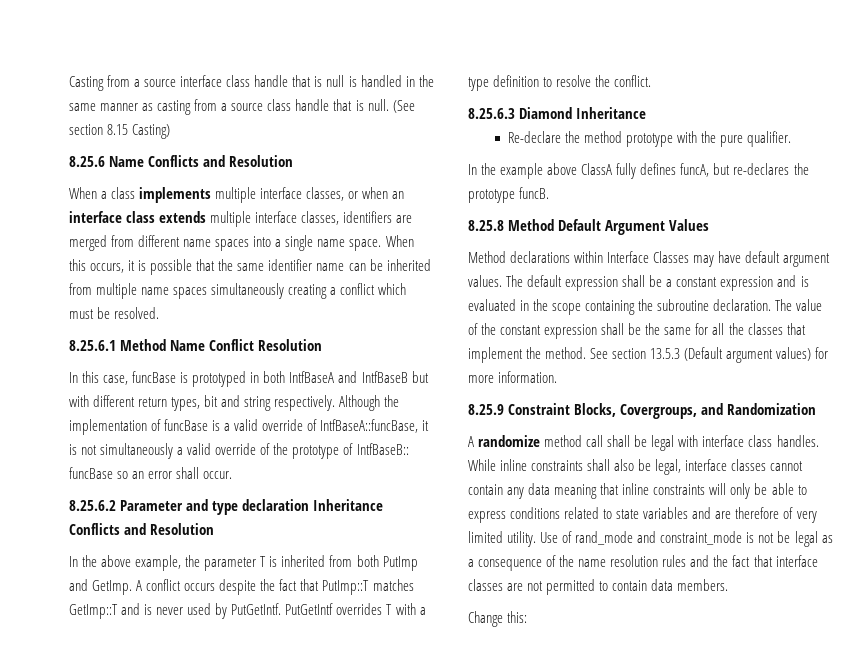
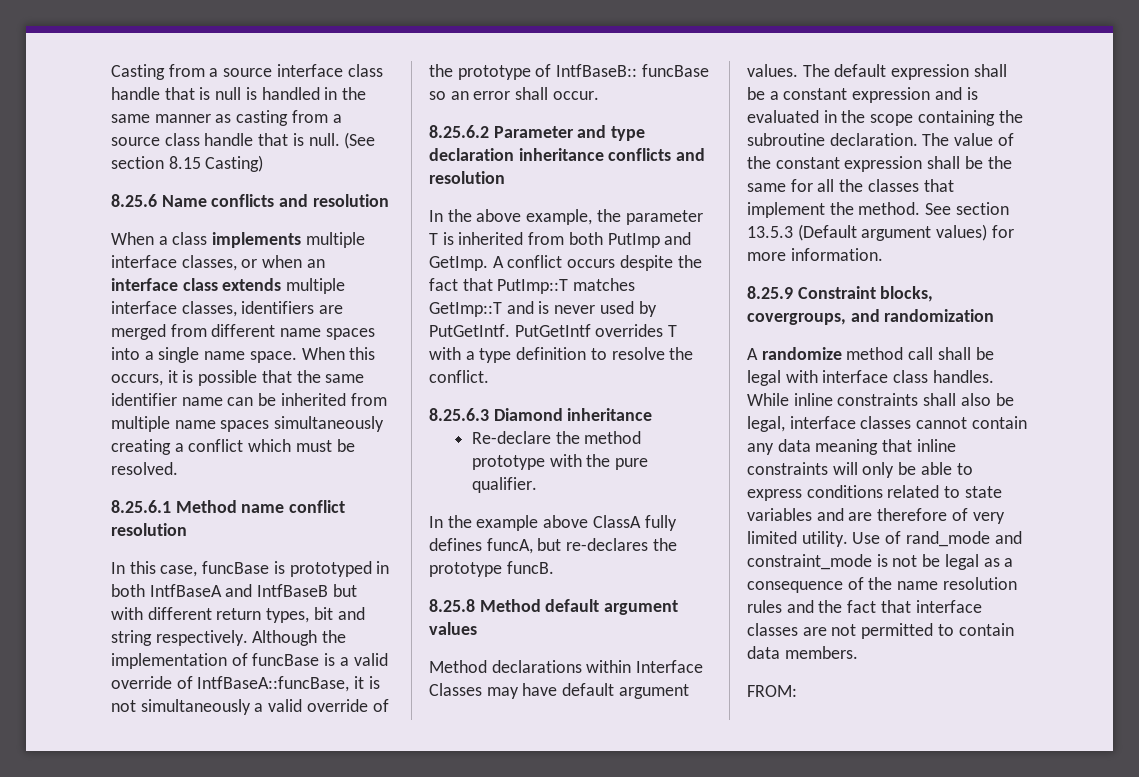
- 8.25.6 Name Conflicts and Resolution
+ 8.25.6 Name conflicts and resolution
- 8.25.6.1 Method Name Conflict Resolution
+ 8.25.6.1 Method name conflict resolution
- 8.25.6.2 Parameter and type declaration Inheritance Conflicts and Resolution
+ 8.25.6.2 Parameter and type declaration inheritance conflicts and resolution
- 8.25.6.3 Diamond Inheritance
+ 8.25.6.3 Diamond inheritance
- 8.25.8 Method Default Argument Values
+ 8.25.8 Method default argument values
- 8.25.9 Constraint Blocks, Covergroups, and Randomization
+ 8.25.9 Constraint blocks, covergroups, and randomization
- Change this:
+ FROM:

